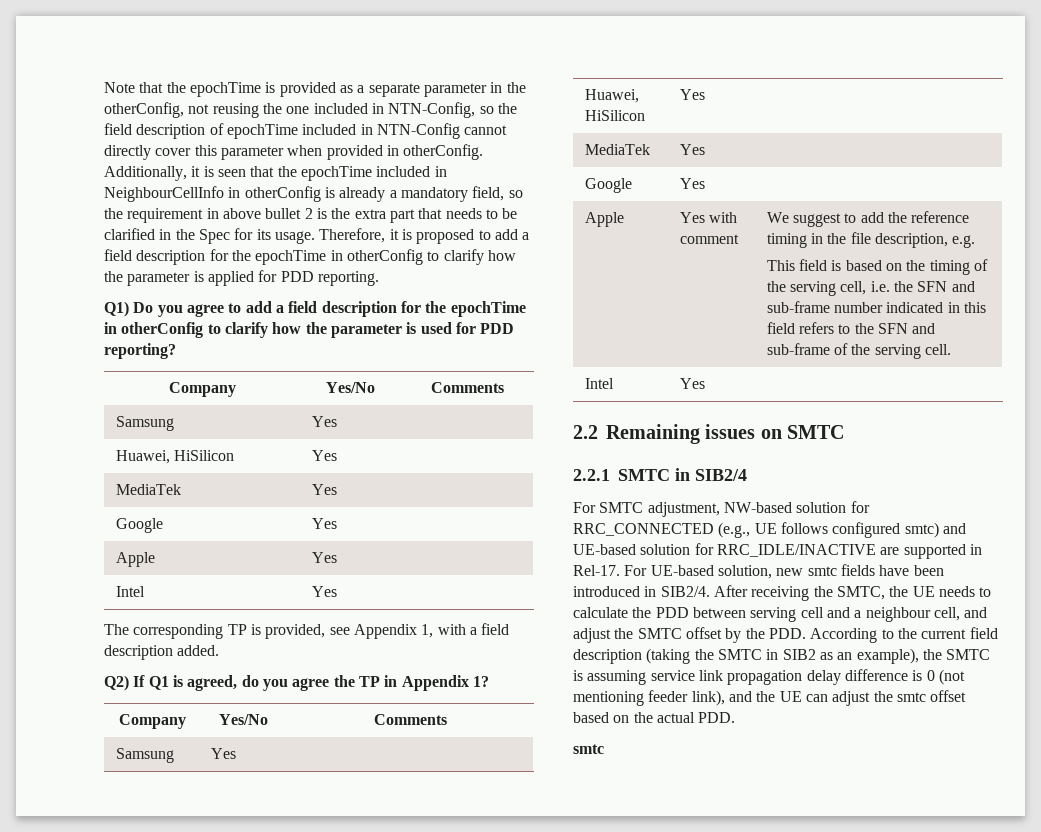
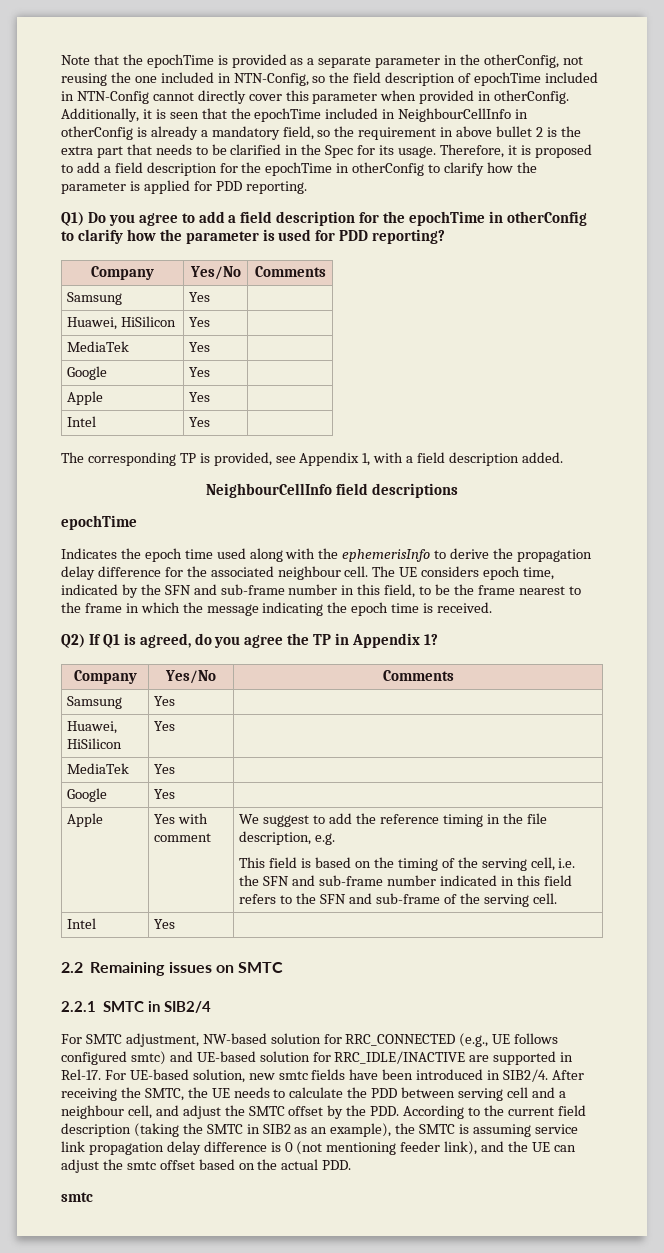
+ NeighbourCellInfo field descriptions
+ epochTime
+ Indicates the epoch time used along with the ephemerisInfo to derive the propagation delay difference for the associated neighbour cell. The UE considers epoch time, indicated by the SFN and sub-frame number in this field, to be the frame nearest to the frame in which the message indicating the epoch time is received.

